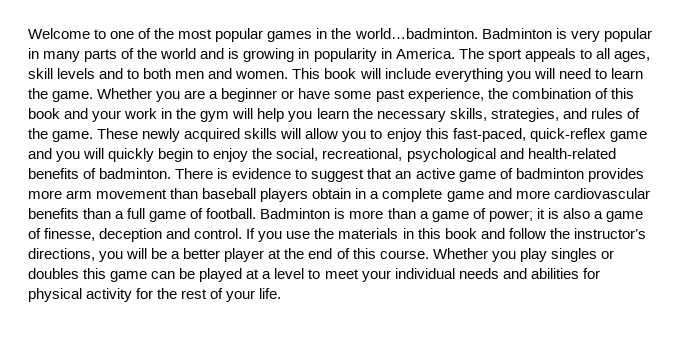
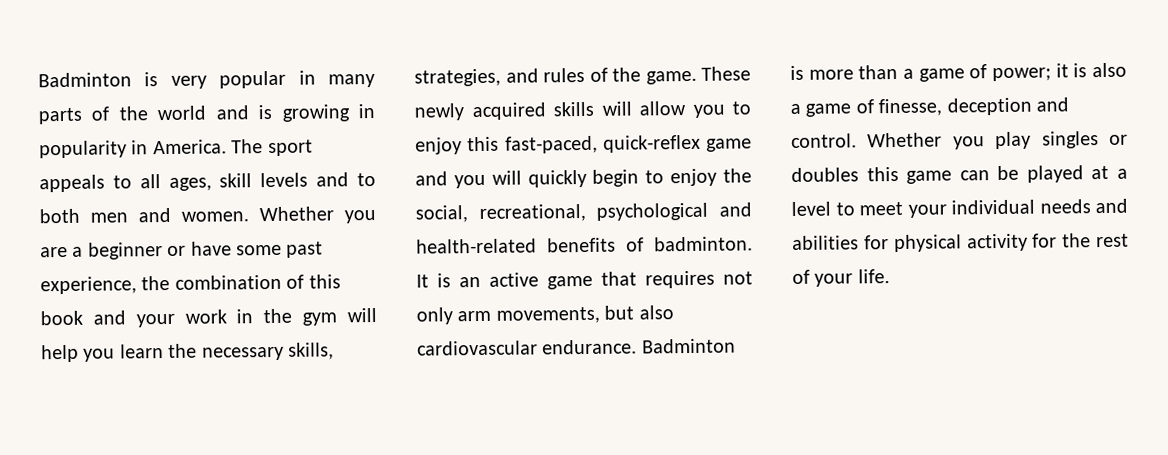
- Welcome to one of the most popular games in the world…badminton.
- This book will include everything you will need to learn the game.
- There is evidence to suggest that an active game of badminton provides more arm movement than baseball players obtain in a complete game and more cardiovascular benefits than a full game of football.
+ It is an active game that requires not only arm movements, but also cardiovascular endurance.
- If you use the materials in this book and follow the instructor’s directions, you will be a better player at the end of this course.

